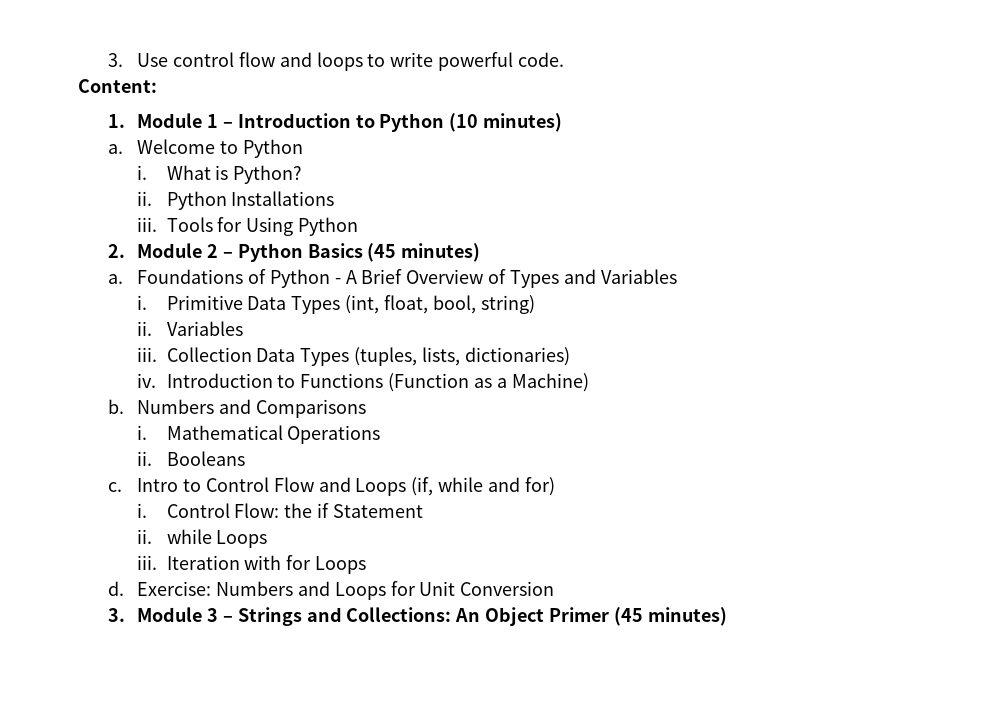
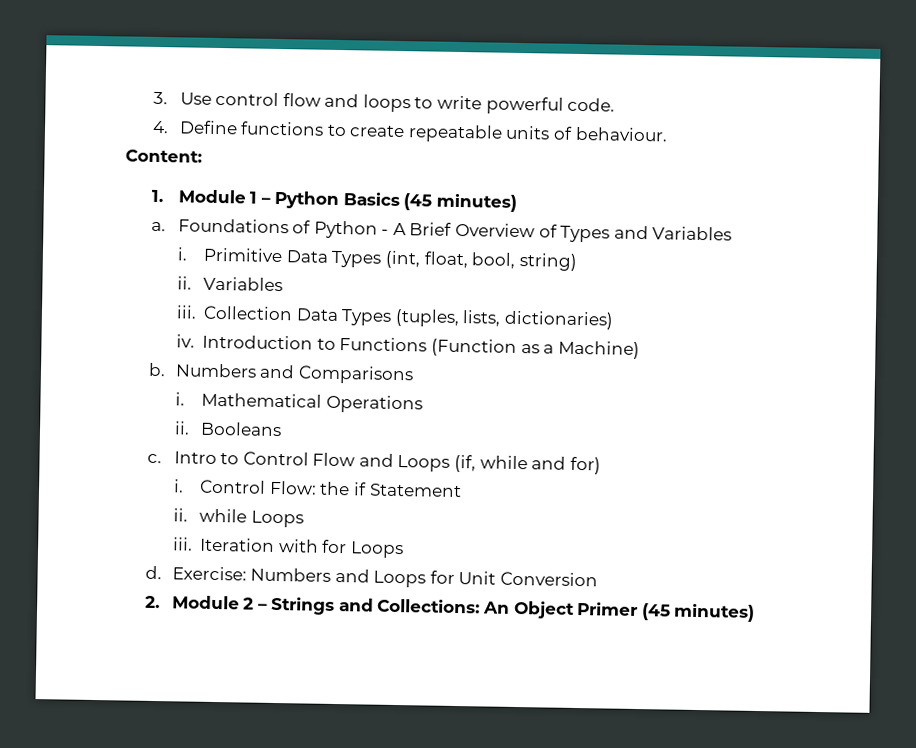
+ 4. Define functions to create repeatable units of behaviour.
- 1. Module 1 – Introduction to Python (10 minutes)
- a. Welcome to Python
- i. What is Python?
- ii. Python Installations
- iii. Tools for Using Python
- 2. Module 2 – Python Basics (45 minutes)
+ 1. Module 1 – Python Basics (45 minutes)
- 3. Module 3 – Strings and Collections: An Object Primer (45 minutes)
+ 2. Module 2 – Strings and Collections: An Object Primer (45 minutes)

